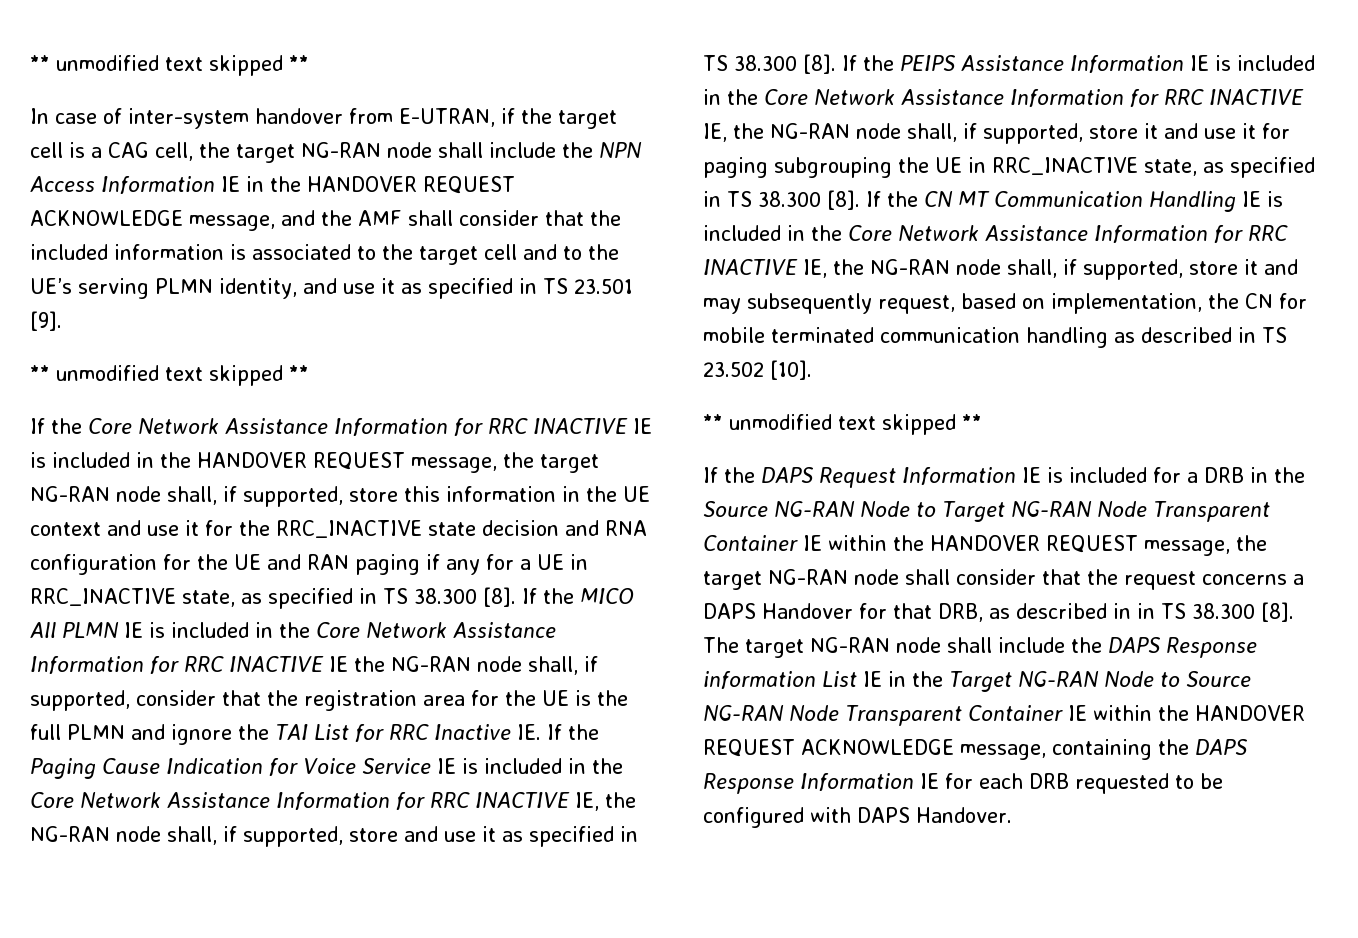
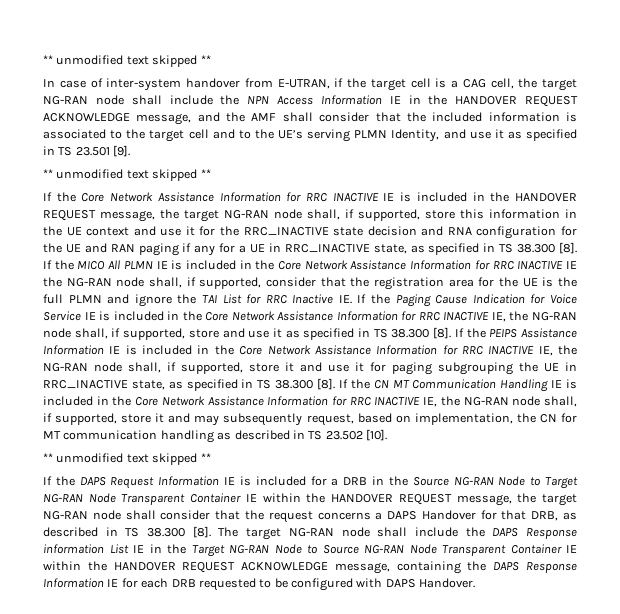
- In case of inter-system handover from E-UTRAN, if the target cell is a CAG cell, the target NG-RAN node shall include the NPN Access Information IE in the HANDOVER REQUEST ACKNOWLEDGE message, and the AMF shall consider that the included information is associated to the target cell and to the UE’s serving PLMN identity, and use it as specified in TS 23.501 [9].
+ In case of inter-system handover from E-UTRAN, if the target cell is a CAG cell, the target NG-RAN node shall include the NPN Access Information IE in the HANDOVER REQUEST ACKNOWLEDGE message, and the AMF shall consider that the included information is associated to the target cell and to the UE’s serving PLMN Identity, and use it as specified in TS 23.501 [9].
- If the CN MT Communication Handling IE is included in the Core Network Assistance Information for RRC INACTIVE IE, the NG-RAN node shall, if supported, store it and may subsequently request, based on implementation, the CN for mobile terminated communication handling as described in TS 23.502 [10].
+ If the CN MT Communication Handling IE is included in the Core Network Assistance Information for RRC INACTIVE IE, the NG-RAN node shall, if supported, store it and may subsequently request, based on implementation, the CN for MT communication handling as described in TS 23.502 [10].
- If the DAPS Request Information IE is included for a DRB in the Source NG-RAN Node to Target NG-RAN Node Transparent Container IE within the HANDOVER REQUEST message, the target NG-RAN node shall consider that the request concerns a DAPS Handover for that DRB, as described in in TS 38.300 [8].
+ If the DAPS Request Information IE is included for a DRB in the Source NG-RAN Node to Target NG-RAN Node Transparent Container IE within the HANDOVER REQUEST message, the target NG-RAN node shall consider that the request concerns a DAPS Handover for that DRB, as described in TS 38.300 [8].

